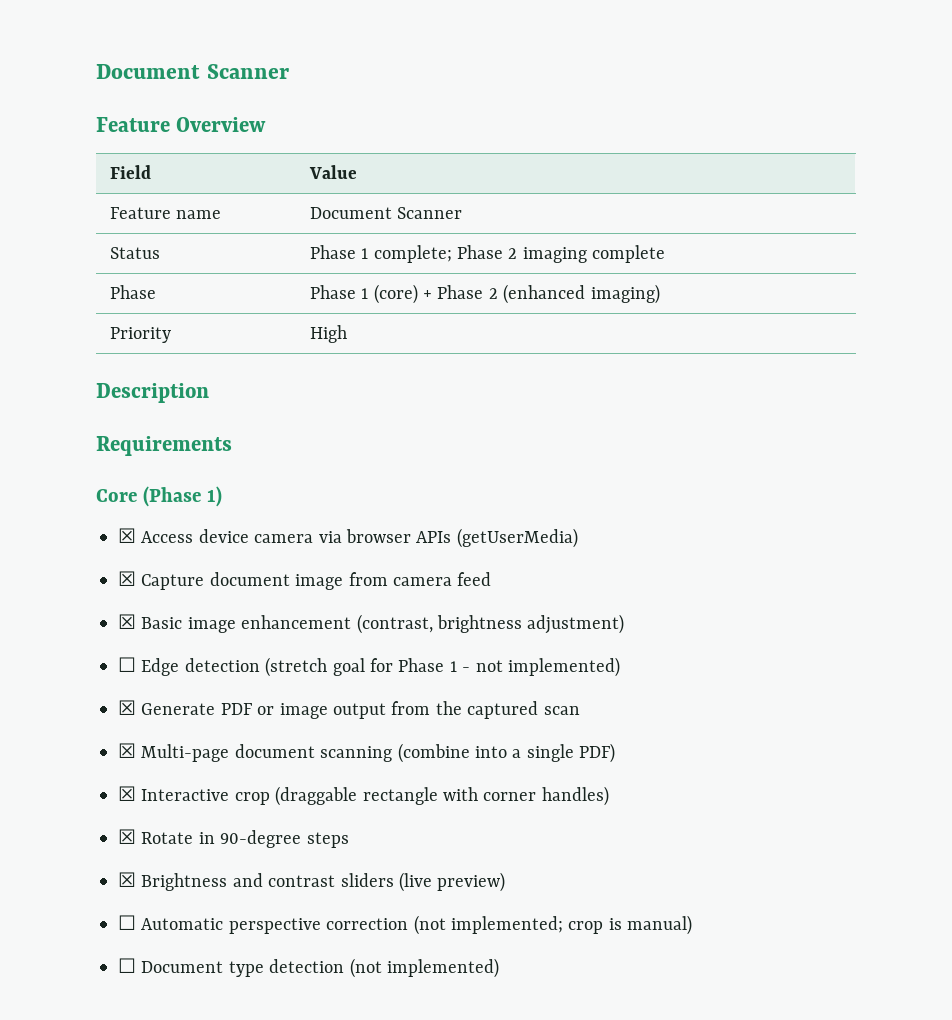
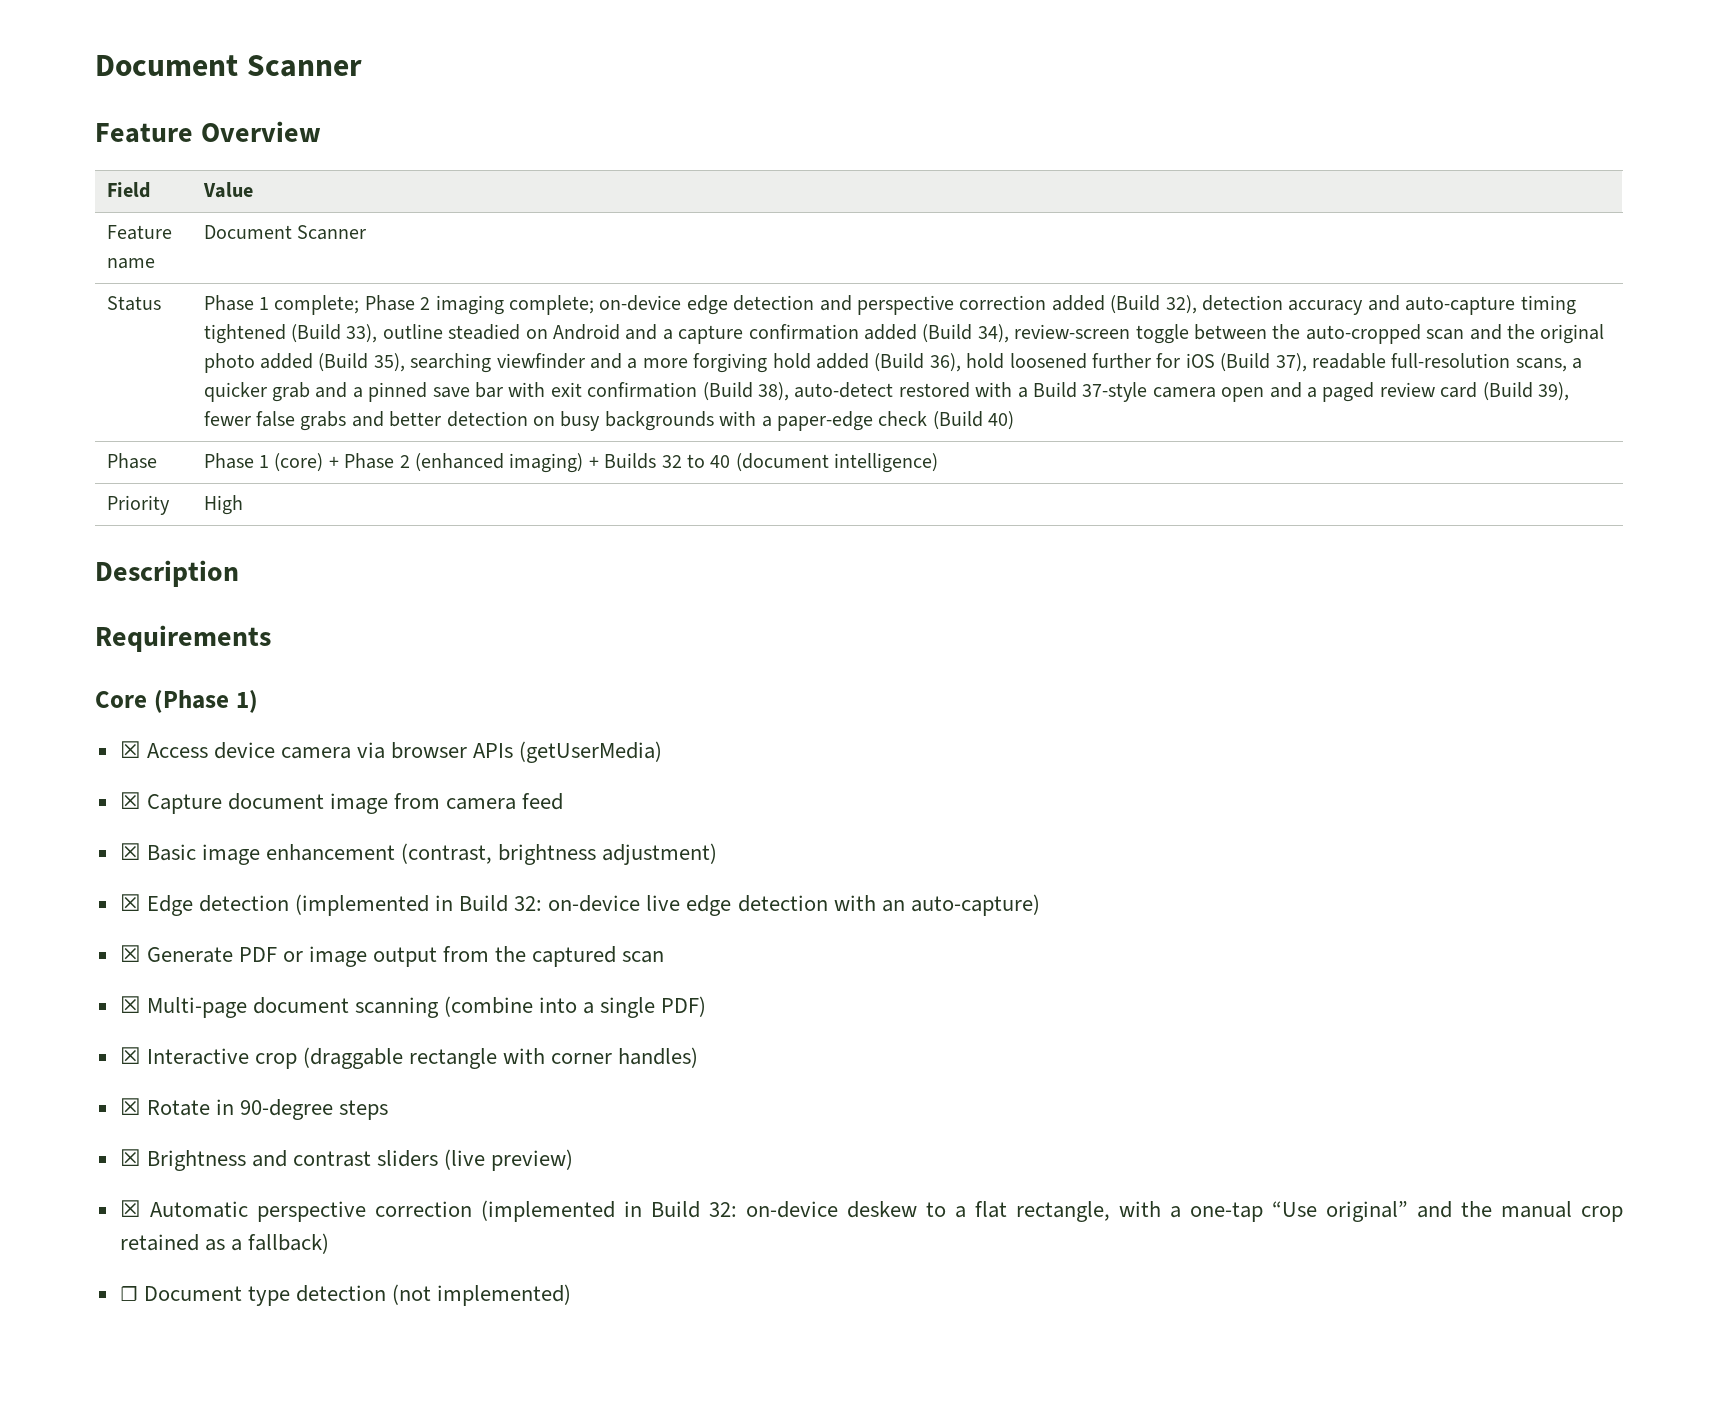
- Phase 1 complete; Phase 2 imaging complete
+ Phase 1 complete; Phase 2 imaging complete; on-device edge detection and perspective correction added (Build 32), detection accuracy and auto-capture timing tightened (Build 33), outline steadied on Android and a capture confirmation added (Build 34), review-screen toggle between the auto-cropped scan and the original photo added (Build 35), searching viewfinder and a more forgiving hold added (Build 36), hold loosened further for iOS (Build 37), readable full-resolution scans, a quicker grab and a pinned save bar with exit confirmation (Build 38), auto-detect restored with a Build 37-style camera open and a paged review card (Build 39), fewer false grabs and better detection on busy backgrounds with a paper-edge check (Build 40)
- Phase | Phase 1 (core) + Phase 2 (enhanced imaging)
+ Phase | Phase 1 (core) + Phase 2 (enhanced imaging) + Builds 32 to 40 (document intelligence)
- ☐ Edge detection (stretch goal for Phase 1 - not implemented)
+ ☒ Edge detection (implemented in Build 32: on-device live edge detection with an auto-capture)
- ☐ Automatic perspective correction (not implemented; crop is manual)
+ ☒ Automatic perspective correction (implemented in Build 32: on-device deskew to a flat rectangle, with a one-tap “Use original” and the manual crop retained as a fallback)

